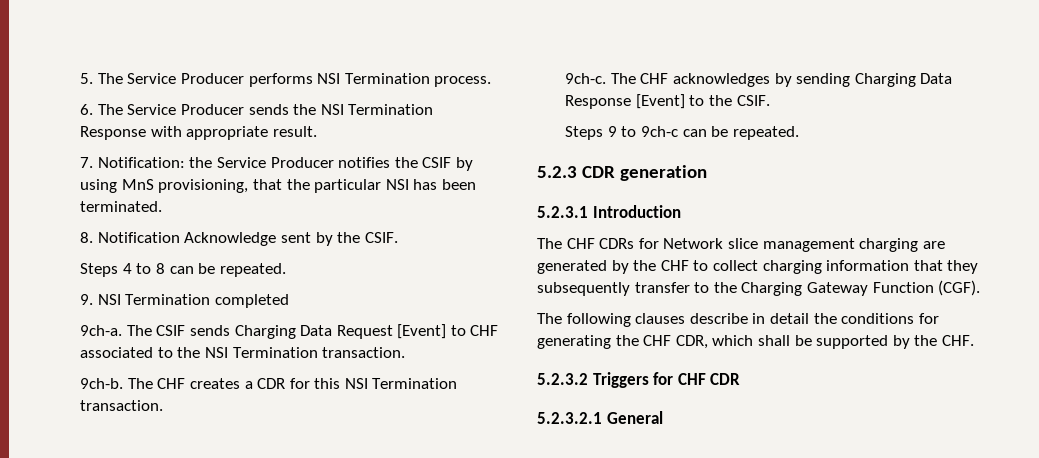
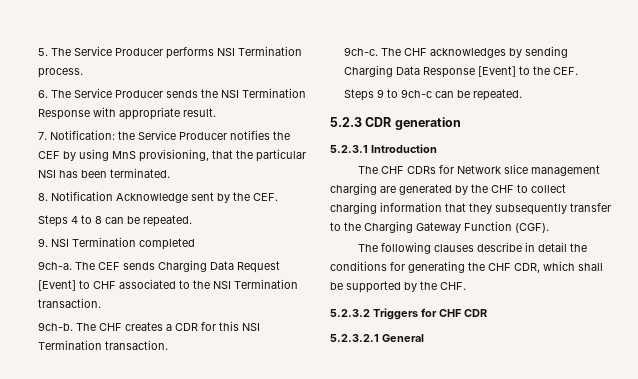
- 7. Notification: the Service Producer notifies the CSIF by using MnS provisioning, that the particular NSI has been terminated.
+ 7. Notification: the Service Producer notifies the CEF by using MnS provisioning, that the particular NSI has been terminated.
- 8. Notification Acknowledge sent by the CSIF.
+ 8. Notification Acknowledge sent by the CEF.
- The CSIF sends Charging Data Request [Event] to CHF associated to the NSI Termination transaction.
+ The CEF sends Charging Data Request [Event] to CHF associated to the NSI Termination transaction.
- The CHF acknowledges by sending Charging Data Response [Event] to the CSIF.
+ The CHF acknowledges by sending Charging Data Response [Event] to the CEF.

